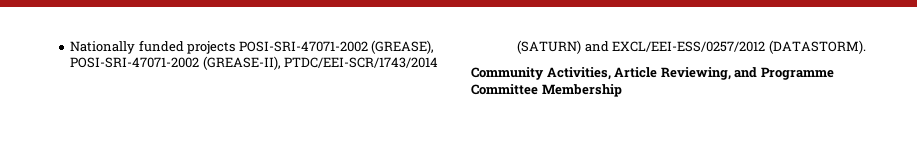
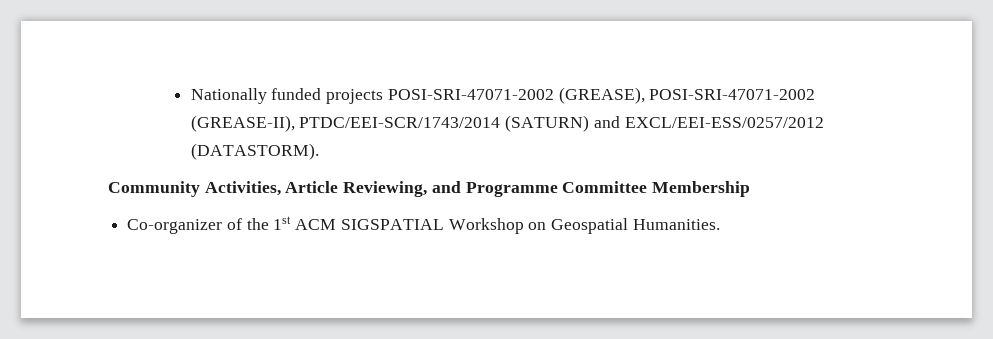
+ Co-organizer of the 1st ACM SIGSPATIAL Workshop on Geospatial Humanities.

